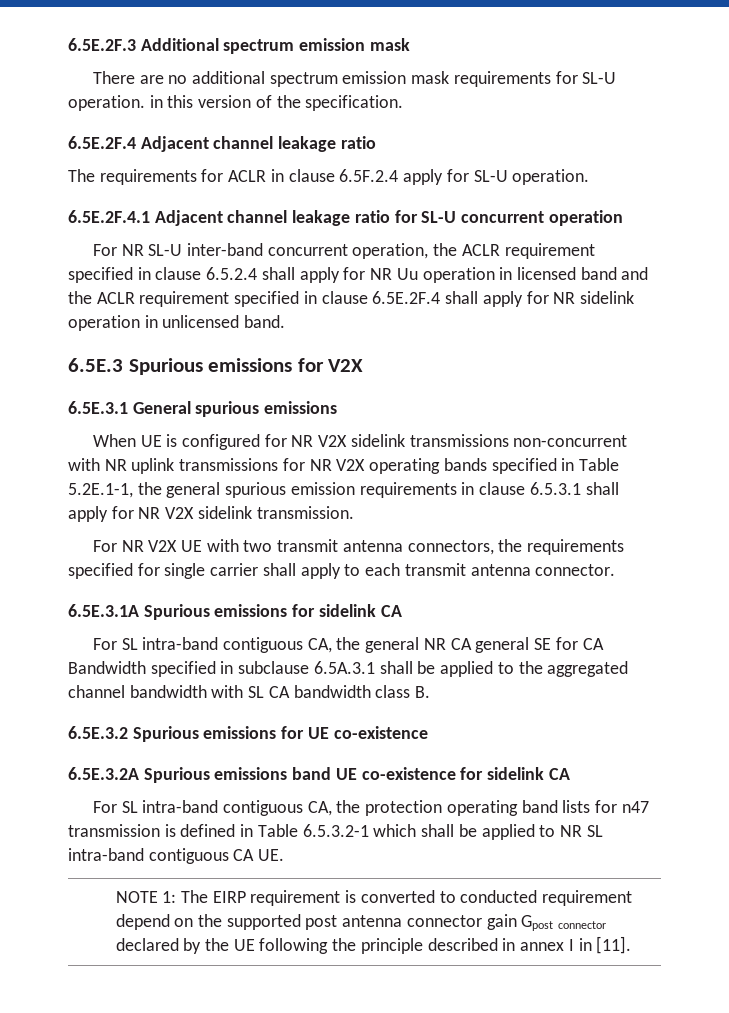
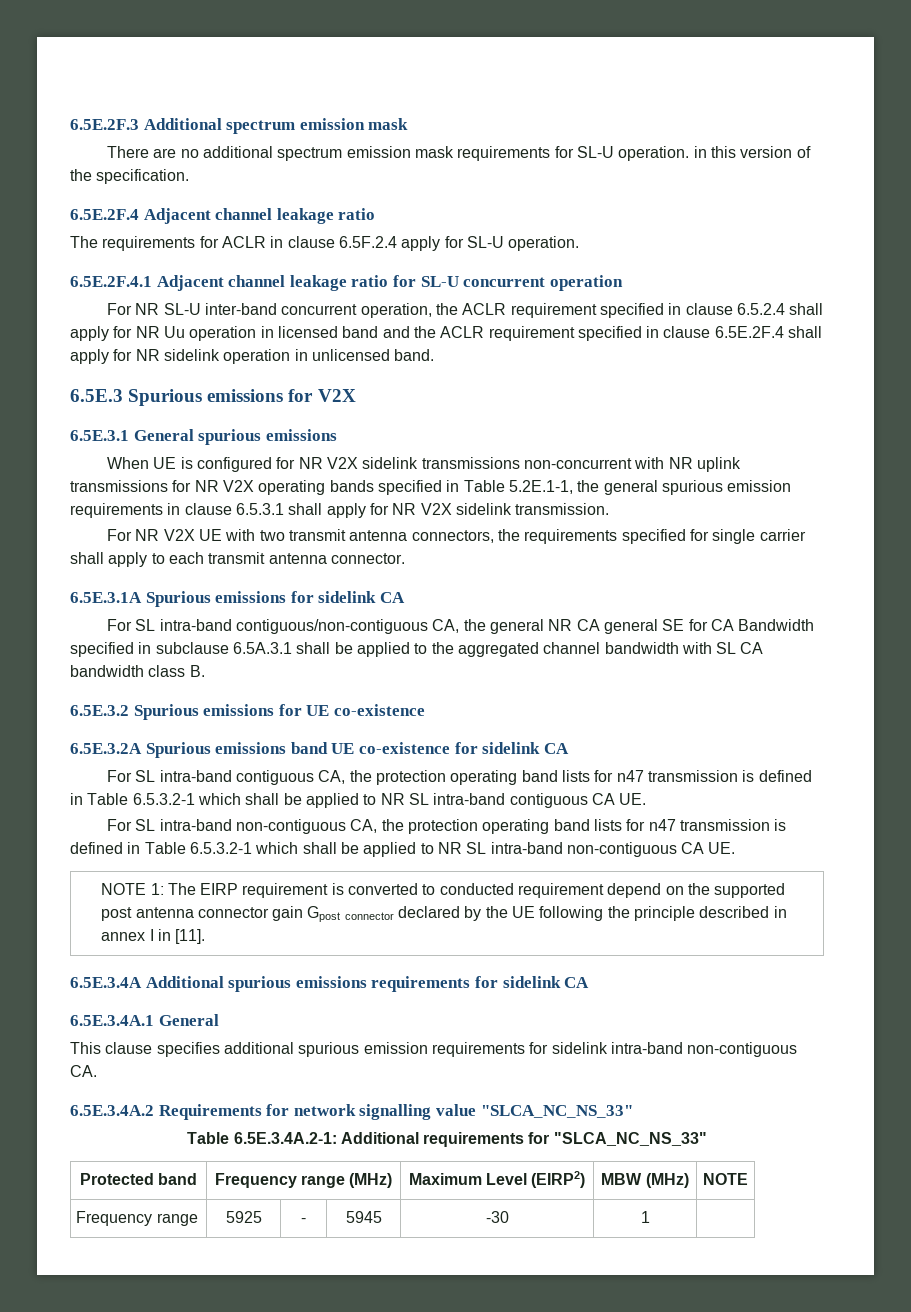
- For SL intra-band contiguous CA, the general NR CA general SE for CA Bandwidth specified in subclause 6.5A.3.1 shall be applied to the aggregated channel bandwidth with SL CA bandwidth class B.
+ For SL intra-band contiguous/non-contiguous CA, the general NR CA general SE for CA Bandwidth specified in subclause 6.5A.3.1 shall be applied to the aggregated channel bandwidth with SL CA bandwidth class B.
+ For SL intra-band non-contiguous CA, the protection operating band lists for n47 transmission is defined in Table 6.5.3.2-1 which shall be applied to NR SL intra-band non-contiguous CA UE.
+ 6.5E.3.4A Additional spurious emissions requirements for sidelink CA
+ 6.5E.3.4A.1 General
+ This clause specifies additional spurious emission requirements for sidelink intra-band non-contiguous CA.
+ 6.5E.3.4A.2 Requirements for network signalling value "SLCA_NC_NS_33"
+ Table 6.5E.3.4A.2-1: Additional requirements for "SLCA_NC_NS_33"
+ Protected band | Frequency range (MHz) | Maximum Level (EIRP2) | MBW (MHz) | NOTE
+ Frequency range | 5925 | - | 5945 | -30 | 1 |

